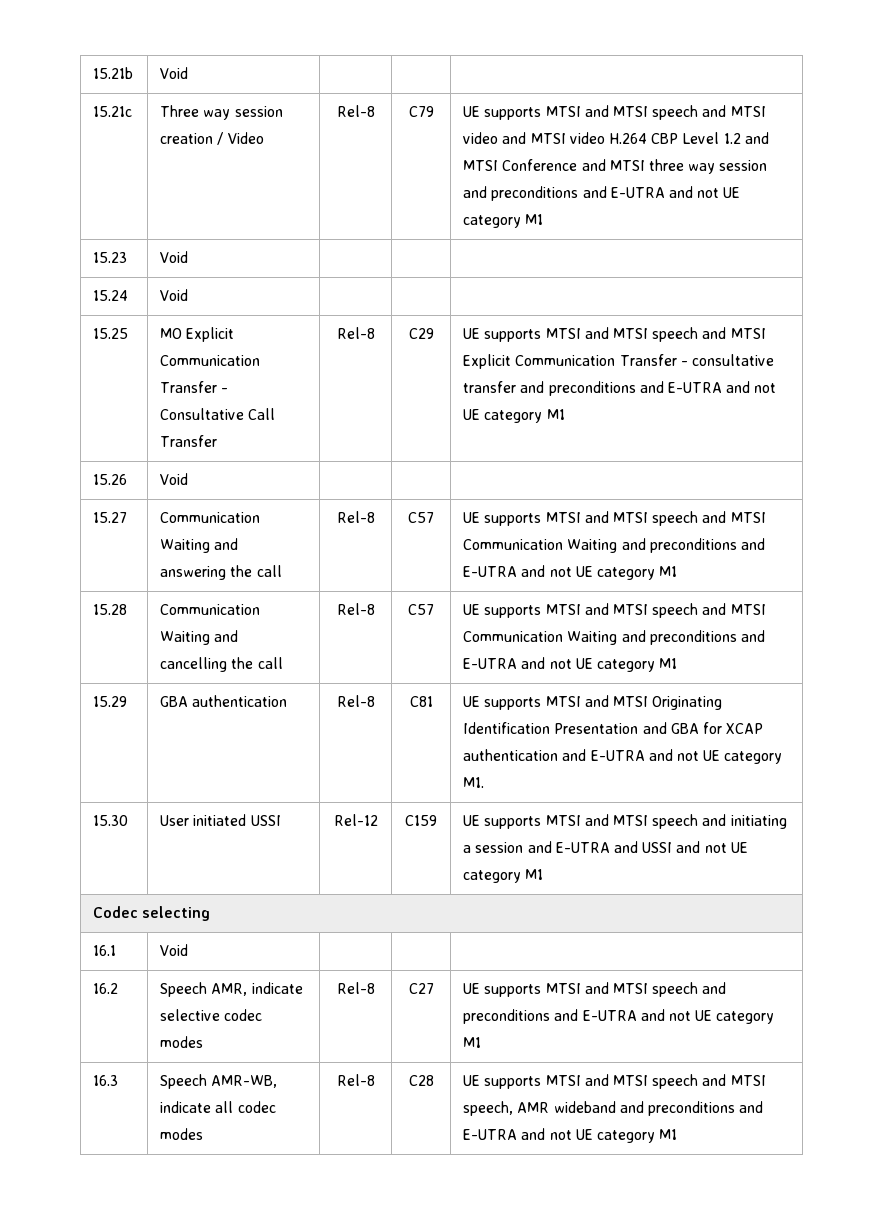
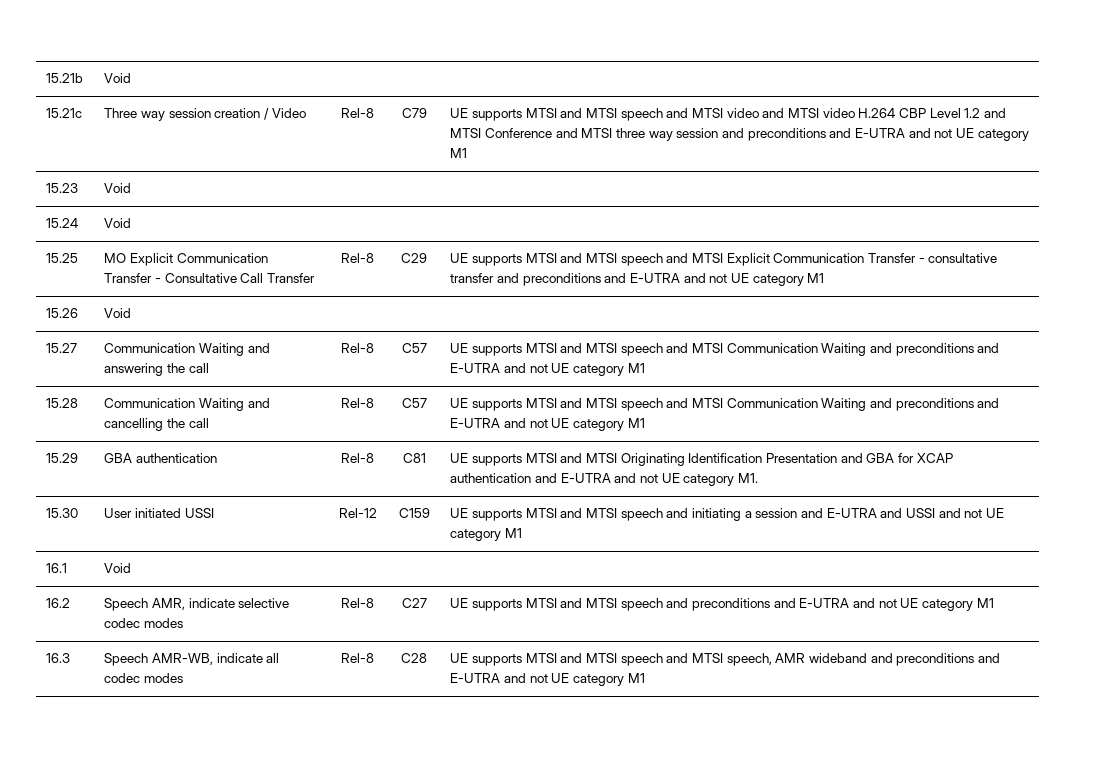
- Codec selecting

